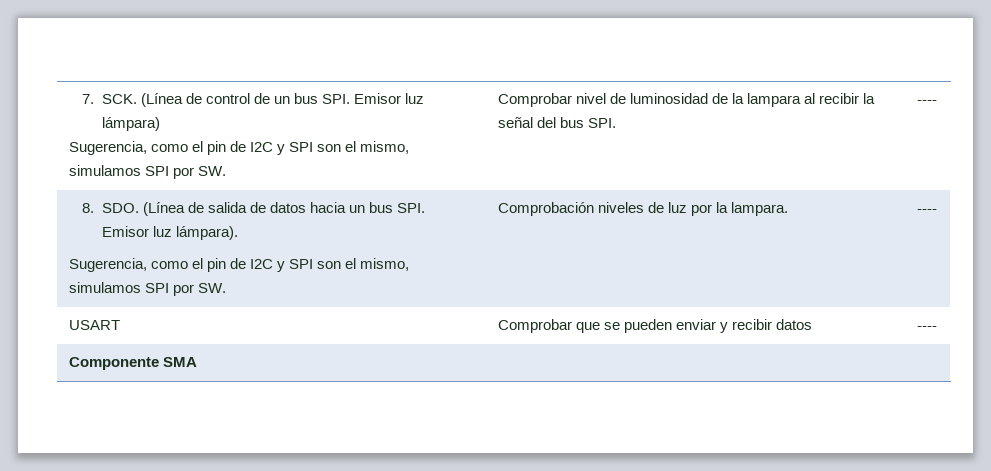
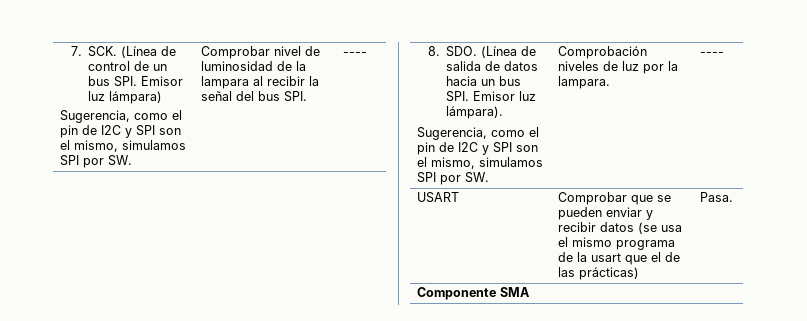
- USART | Comprobar que se pueden enviar y recibir datos | ----
+ USART | Comprobar que se pueden enviar y recibir datos (se usa el mismo programa de la usart que el de las prácticas) | Pasa.

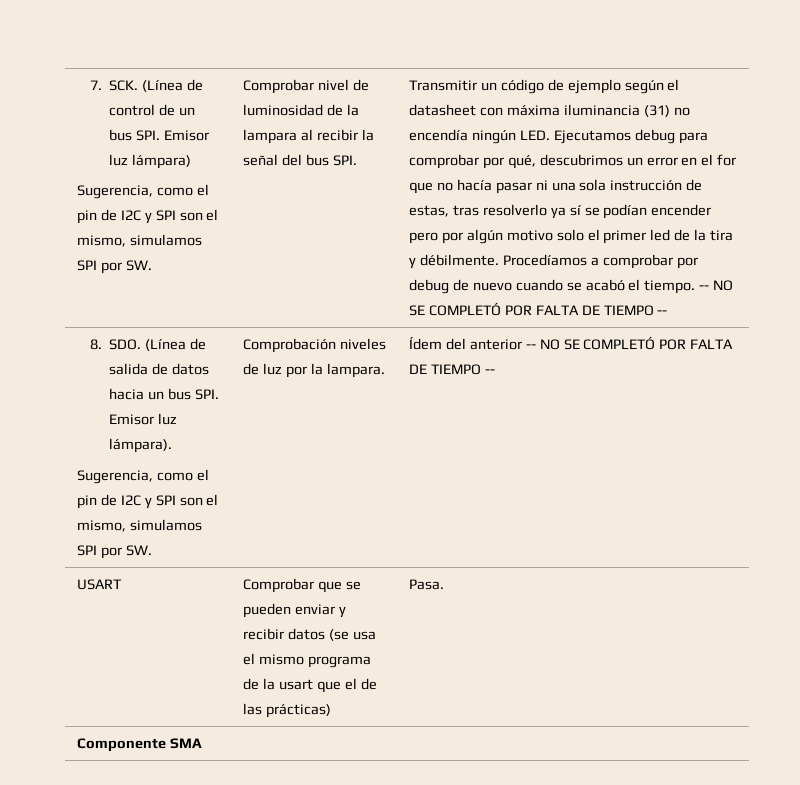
- Comprobar nivel de luminosidad de la lampara al recibir la señal del bus SPI. | ----
+ Comprobar nivel de luminosidad de la lampara al recibir la señal del bus SPI. | Transmitir un código de ejemplo según el datasheet con máxima iluminancia (31) no encendía ningún LED. Ejecutamos debug para comprobar por qué, descubrimos un error en el for que no hacía pasar ni una sola instrucción de estas, tras resolverlo ya sí se podían encender pero por algún motivo solo el primer led de la tira y débilmente. Procedíamos a comprobar por debug de nuevo cuando se acabó el tiempo. -- NO SE COMPLETÓ POR FALTA DE TIEMPO --
- Comprobación niveles de luz por la lampara. | ----
+ Comprobación niveles de luz por la lampara. | Ídem del anterior -- NO SE COMPLETÓ POR FALTA DE TIEMPO --

